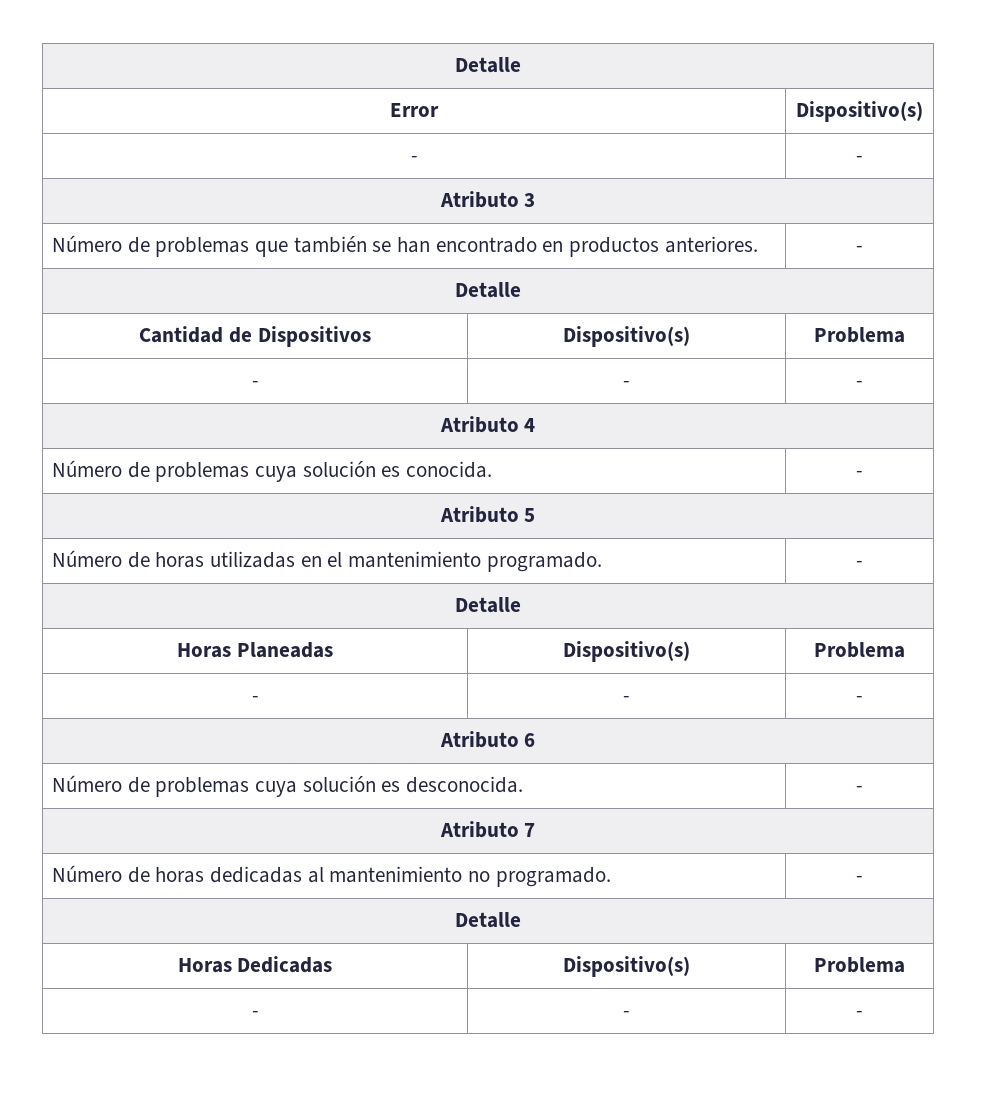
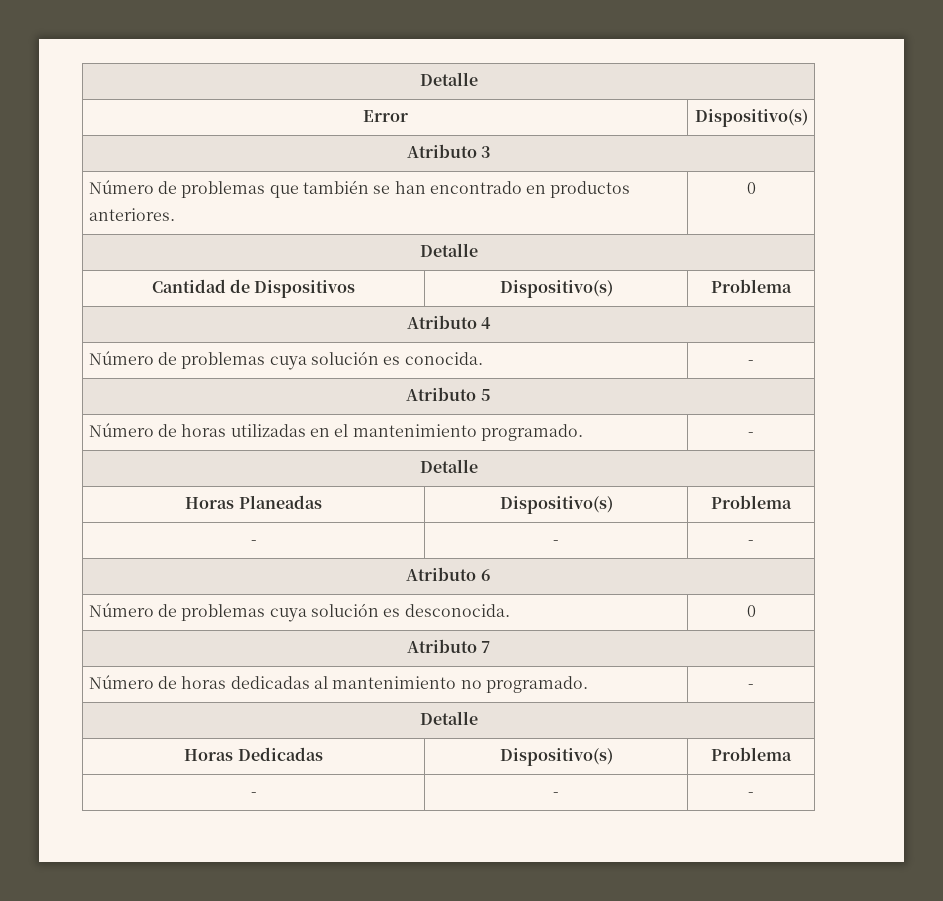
  Error | Dispositivo(s)
- - | -
- Número de problemas que también se han encontrado en productos anteriores. | -
+ Número de problemas que también se han encontrado en productos anteriores. | 0
  Cantidad de Dispositivos | Dispositivo(s) | Problema
- - | - | -
- Número de problemas cuya solución es desconocida. | -
+ Número de problemas cuya solución es desconocida. | 0

